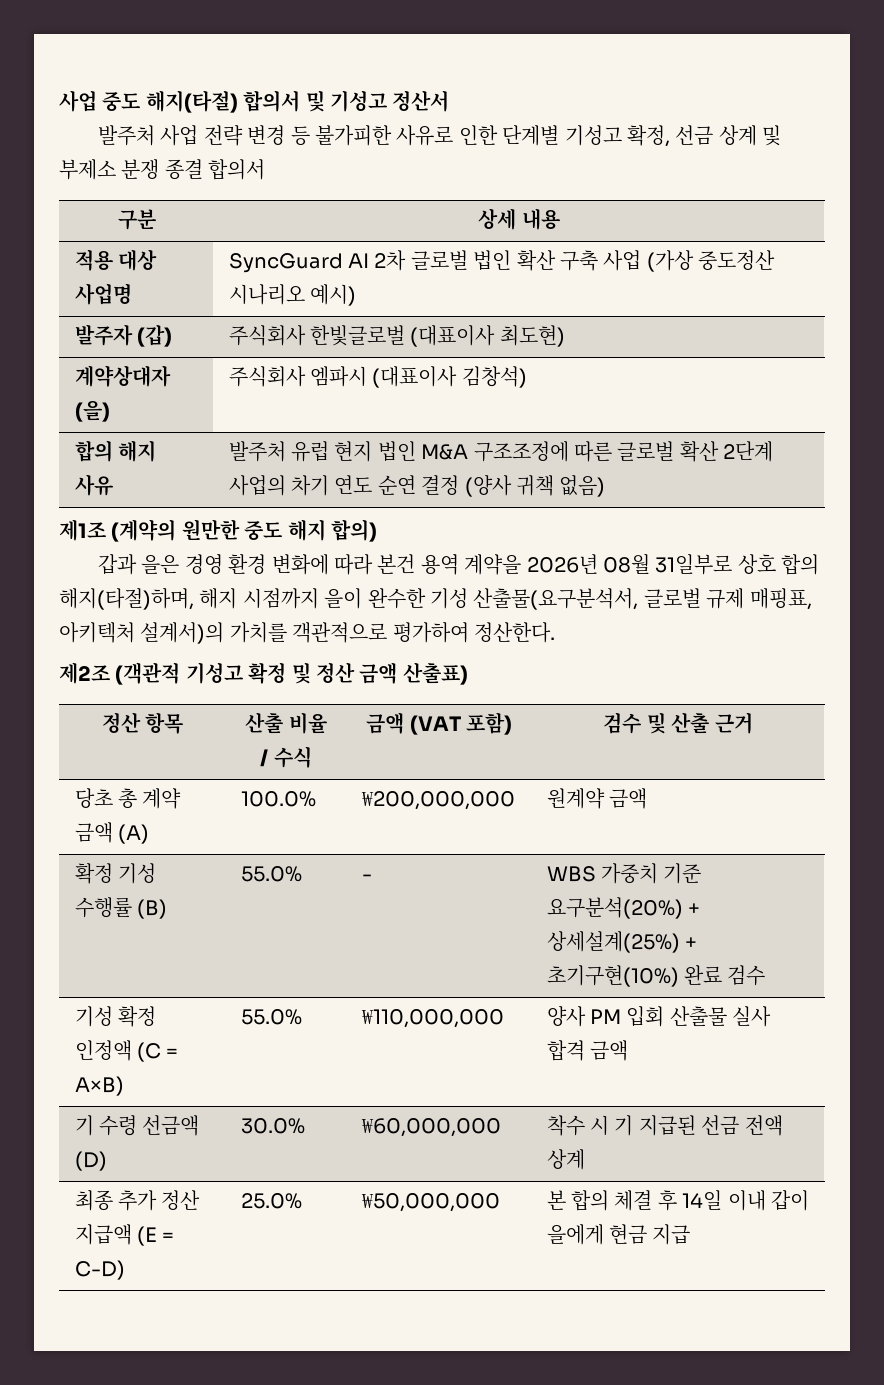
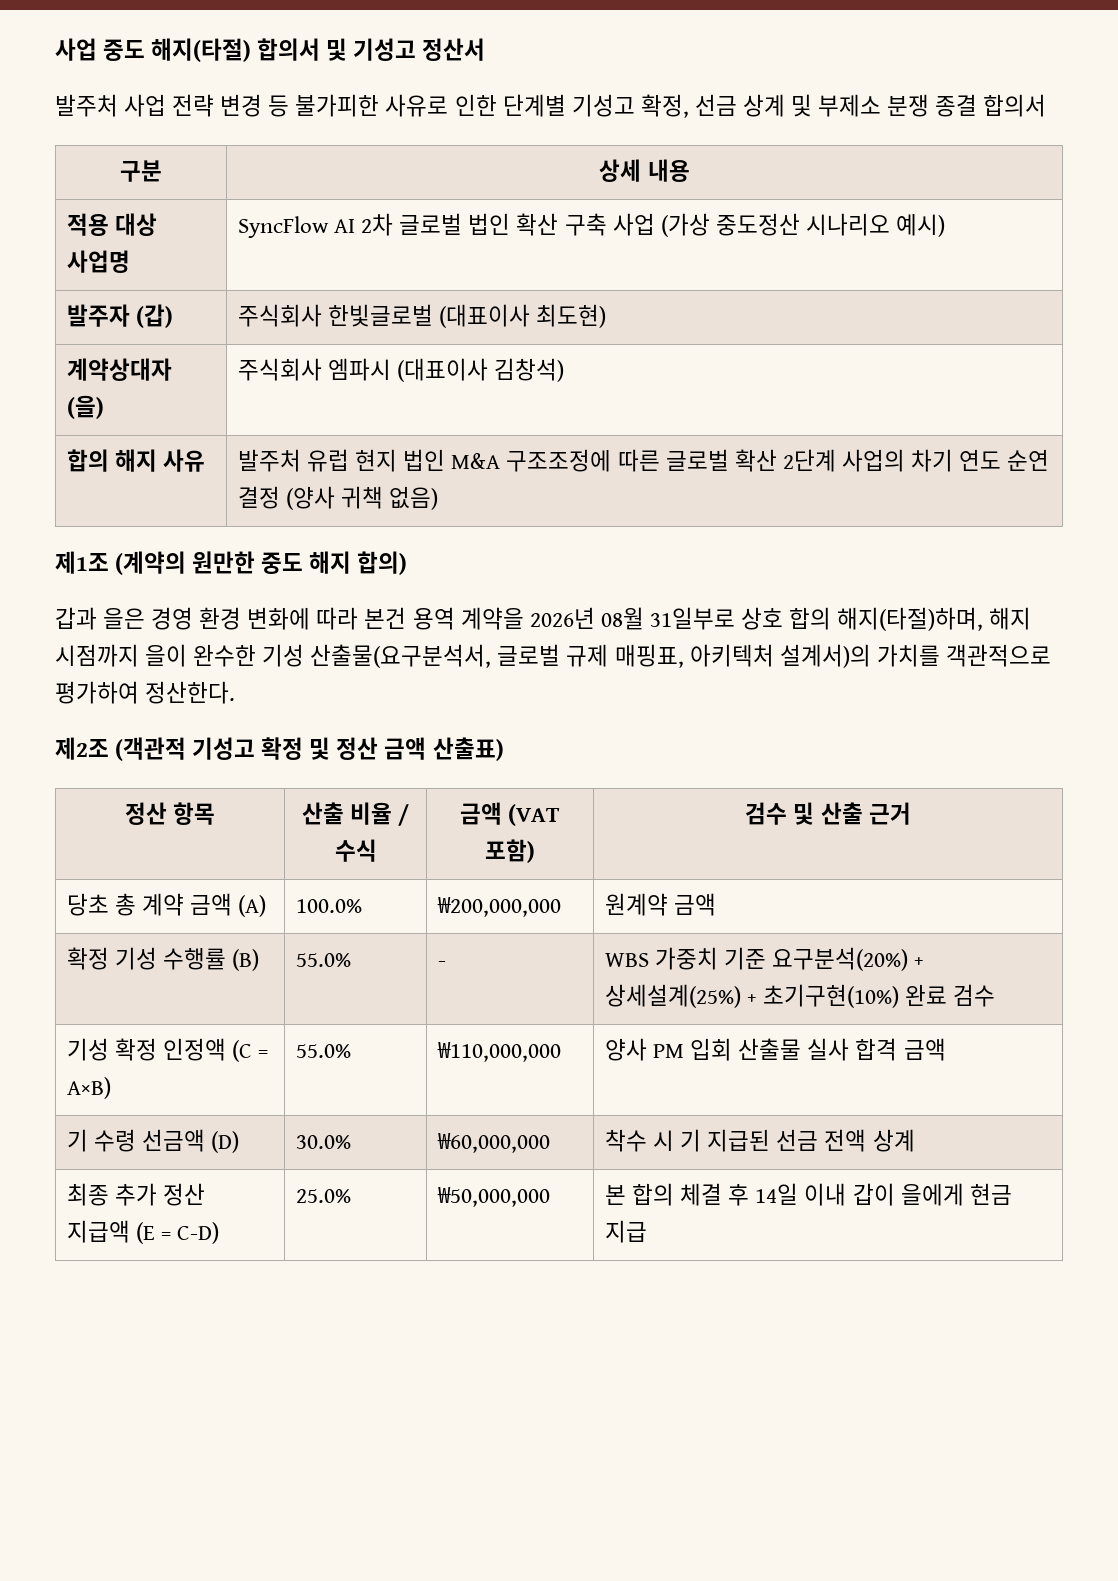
- 적용 대상 사업명 | SyncGuard AI 2차 글로벌 법인 확산 구축 사업 (가상 중도정산 시나리오 예시)
+ 적용 대상 사업명 | SyncFlow AI 2차 글로벌 법인 확산 구축 사업 (가상 중도정산 시나리오 예시)

